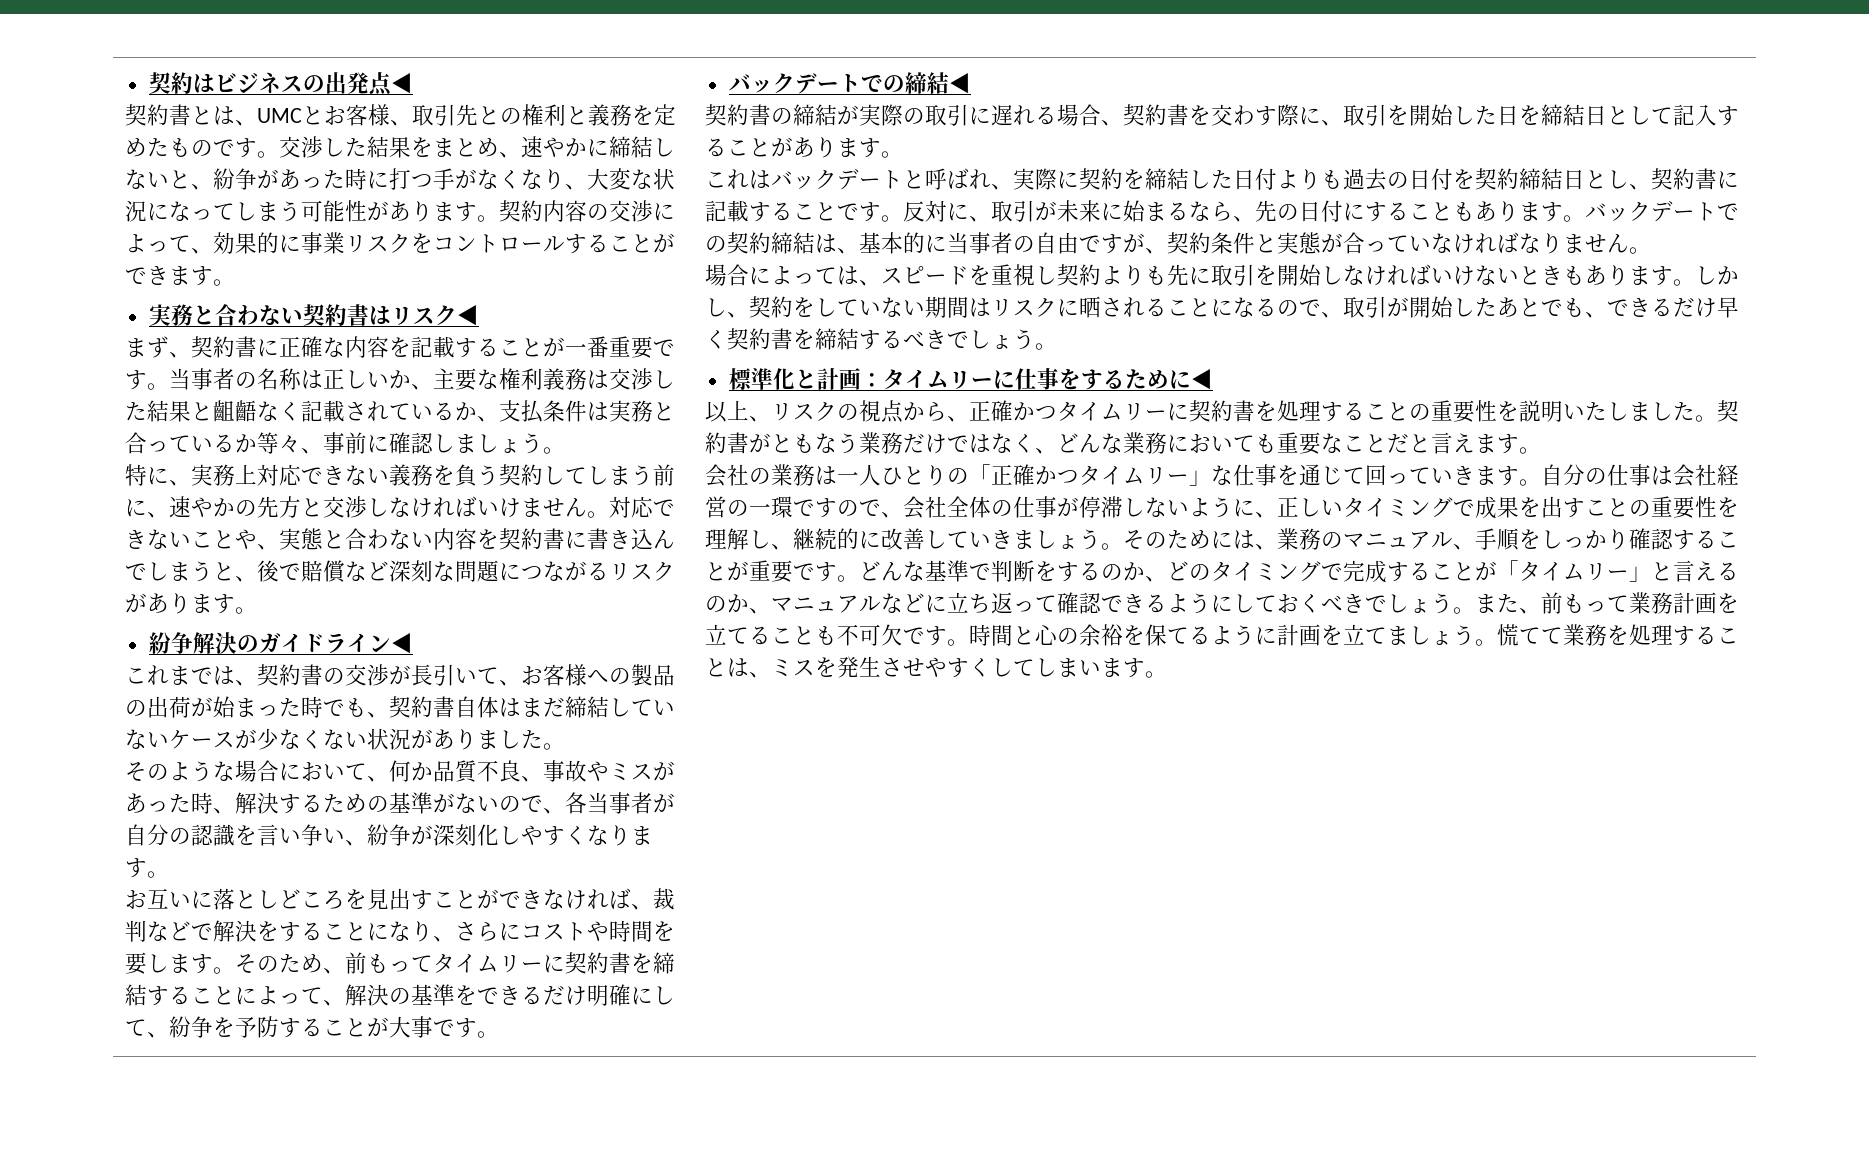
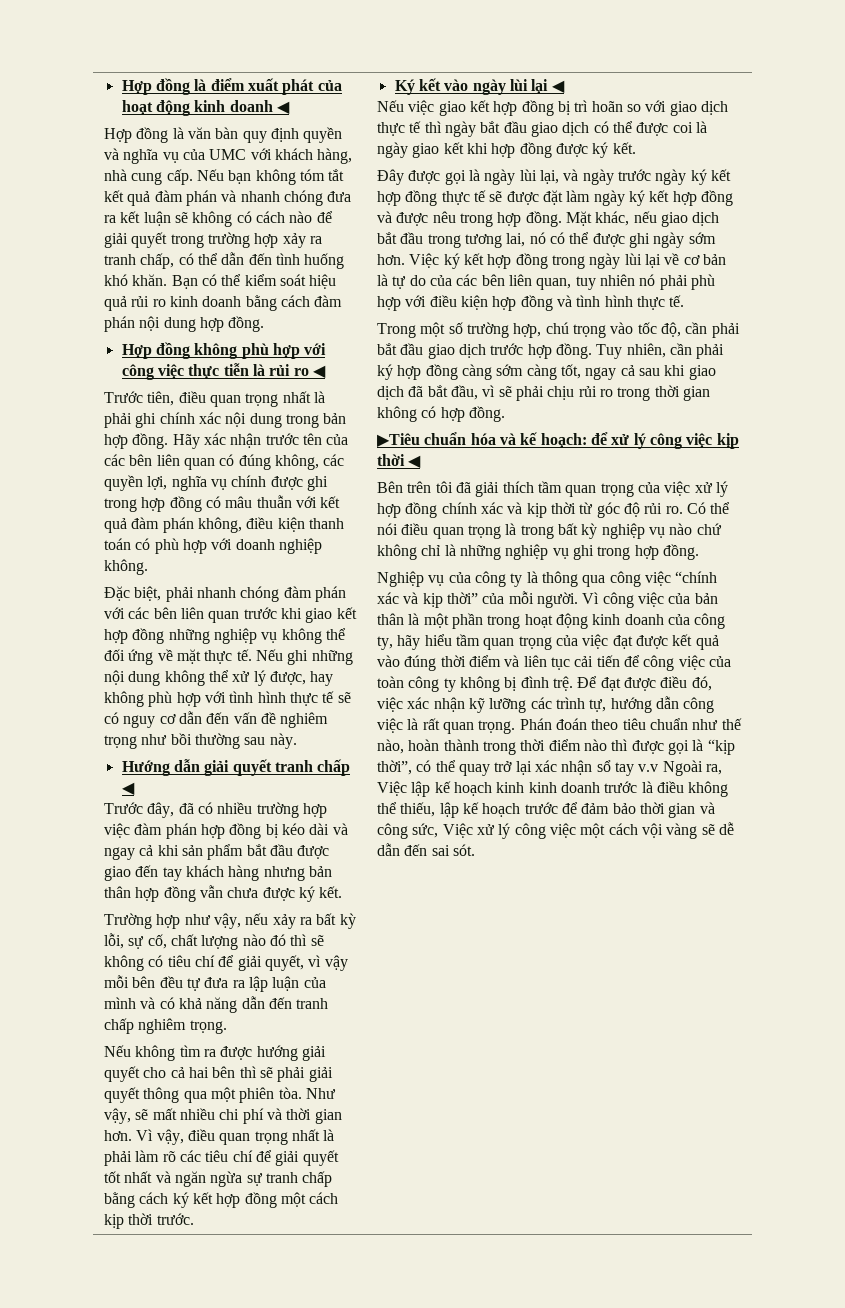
- 契約はビジネスの出発点◀
- 契約書とは、UMCとお客様、取引先との権利と義務を定めたものです。交渉した結果をまとめ、速やかに締結しないと、紛争があった時に打つ手がなくなり、大変な状況になってしまう可能性があります。契約内容の交渉によって、効果的に事業リスクをコントロールすることができます。
- 実務と合わない契約書はリスク◀
- まず、契約書に正確な内容を記載することが一番重要です。当事者の名称は正しいか、主要な権利義務は交渉した結果と齟齬なく記載されているか、支払条件は実務と合っているか等々、事前に確認しましょう。
- 特に、実務上対応できない義務を負う契約してしまう前に、速やかの先方と交渉しなければいけません。対応できないことや、実態と合わない内容を契約書に書き込んでしまうと、後で賠償など深刻な問題につながるリスクがあります。
- 紛争解決のガイドライン◀
- これまでは、契約書の交渉が長引いて、お客様への製品の出荷が始まった時でも、契約書自体はまだ締結していないケースが少なくない状況がありました。
- そのような場合において、何か品質不良、事故やミスがあった時、解決するための基準がないので、各当事者が自分の認識を言い争い、紛争が深刻化しやすくなります。
- お互いに落としどころを見出すことができなければ、裁判などで解決をすることになり、さらにコストや時間を要します。そのため、前もってタイムリーに契約書を締結することによって、解決の基準をできるだけ明確にして、紛争を予防することが大事です。 | バックデートでの締結◀
- 契約書の締結が実際の取引に遅れる場合、契約書を交わす際に、取引を開始した日を締結日として記入することがあります。
- これはバックデートと呼ばれ、実際に契約を締結した日付よりも過去の日付を契約締結日とし、契約書に記載することです。反対に、取引が未来に始まるなら、先の日付にすることもあります。バックデートでの契約締結は、基本的に当事者の自由ですが、契約条件と実態が合っていなければなりません。
- 場合によっては、スピードを重視し契約よりも先に取引を開始しなければいけないときもあります。しかし、契約をしていない期間はリスクに晒されることになるので、取引が開始したあとでも、できるだけ早く契約書を締結するべきでしょう。
- 標準化と計画：タイムリーに仕事をするために◀
- 以上、リスクの視点から、正確かつタイムリーに契約書を処理することの重要性を説明いたしました。契約書がともなう業務だけではなく、どんな業務においても重要なことだと言えます。
- 会社の業務は一人ひとりの「正確かつタイムリー」な仕事を通じて回っていきます。自分の仕事は会社経営の一環ですので、会社全体の仕事が停滞しないように、正しいタイミングで成果を出すことの重要性を理解し、継続的に改善していきましょう。そのためには、業務のマニュアル、手順をしっかり確認することが重要です。どんな基準で判断をするのか、どのタイミングで完成することが「タイムリー」と言えるのか、マニュアルなどに立ち返って確認できるようにしておくべきでしょう。また、前もって業務計画を立てることも不可欠です。時間と心の余裕を保てるように計画を立てましょう。慌てて業務を処理することは、ミスを発生させやすくしてしまいます。
+ Hợp đồng là điểm xuất phát của hoạt động kinh doanh ◀
+ Hợp đồng là văn bàn quy định quyền và nghĩa vụ của UMC với khách hàng, nhà cung cấp. Nếu bạn không tóm tắt kết quả đàm phán và nhanh chóng đưa ra kết luận sẽ không có cách nào để giải quyết trong trường hợp xảy ra tranh chấp, có thể dẫn đến tình huống khó khăn. Bạn có thể kiểm soát hiệu quả rủi ro kinh doanh bằng cách đàm phán nội dung hợp đồng.
+ Hợp đồng không phù hợp với công việc thực tiễn là rủi ro ◀
+ Trước tiên, điều quan trọng nhất là phải ghi chính xác nội dung trong bản hợp đồng. Hãy xác nhận trước tên của các bên liên quan có đúng không, các quyền lợi, nghĩa vụ chính được ghi trong hợp đồng có mâu thuẫn với kết quả đàm phán không, điều kiện thanh toán có phù hợp với doanh nghiệp không.
+ Đặc biệt, phải nhanh chóng đàm phán với các bên liên quan trước khi giao kết hợp đồng những nghiệp vụ không thể đối ứng về mặt thực tế. Nếu ghi những nội dung không thể xử lý được, hay không phù hợp với tình hình thực tế sẽ có nguy cơ dẫn đến vấn đề nghiêm trọng như bồi thường sau này.
+ Hướng dẫn giải quyết tranh chấp ◀
+ Trước đây, đã có nhiều trường hợp việc đàm phán hợp đồng bị kéo dài và ngay cả khi sản phẩm bắt đầu được giao đến tay khách hàng nhưng bản thân hợp đồng vẫn chưa được ký kết.
+ Trường hợp như vậy, nếu xảy ra bất kỳ lỗi, sự cố, chất lượng nào đó thì sẽ không có tiêu chí để giải quyết, vì vậy mỗi bên đều tự đưa ra lập luận của mình và có khả năng dẫn đến tranh chấp nghiêm trọng.
+ Nếu không tìm ra được hướng giải quyết cho cả hai bên thì sẽ phải giải quyết thông qua một phiên tòa. Như vậy, sẽ mất nhiều chi phí và thời gian hơn. Vì vậy, điều quan trọng nhất là phải làm rõ các tiêu chí để giải quyết tốt nhất và ngăn ngừa sự tranh chấp bằng cách ký kết hợp đồng một cách kịp thời trước. | Ký kết vào ngày lùi lại ◀
+ Nếu việc giao kết hợp đồng bị trì hoãn so với giao dịch thực tế thì ngày bắt đầu giao dịch có thể được coi là ngày giao kết khi hợp đồng được ký kết.
+ Đây được gọi là ngày lùi lại, và ngày trước ngày ký kết hợp đồng thực tế sẽ được đặt làm ngày ký kết hợp đồng và được nêu trong hợp đồng. Mặt khác, nếu giao dịch bắt đầu trong tương lai, nó có thể được ghi ngày sớm hơn. Việc ký kết hợp đồng trong ngày lùi lại về cơ bản là tự do của các bên liên quan, tuy nhiên nó phải phù hợp với điều kiện hợp đồng và tình hình thực tế.
+ Trong một số trường hợp, chú trọng vào tốc độ, cần phải bắt đầu giao dịch trước hợp đồng. Tuy nhiên, cần phải ký hợp đồng càng sớm càng tốt, ngay cả sau khi giao dịch đã bắt đầu, vì sẽ phải chịu rủi ro trong thời gian không có hợp đồng.
+ ▶Tiêu chuẩn hóa và kế hoạch: để xử lý công việc kịp thời ◀
+ Bên trên tôi đã giải thích tầm quan trọng của việc xử lý hợp đồng chính xác và kịp thời từ góc độ rủi ro. Có thể nói điều quan trọng là trong bất kỳ nghiệp vụ nào chứ không chỉ là những nghiệp vụ ghi trong hợp đồng.
+ Nghiệp vụ của công ty là thông qua công việc “chính xác và kịp thời” của mỗi người. Vì công việc của bản thân là một phần trong hoạt động kinh doanh của công ty, hãy hiểu tầm quan trọng của việc đạt được kết quả vào đúng thời điểm và liên tục cải tiến để công việc của toàn công ty không bị đình trệ. Để đạt được điều đó, việc xác nhận kỹ lưỡng các trình tự, hướng dẫn công việc là rất quan trọng. Phán đoán theo tiêu chuẩn như thế nào, hoàn thành trong thời điểm nào thì được gọi là “kịp thời”, có thể quay trở lại xác nhận sổ tay v.v Ngoài ra, Việc lập kế hoạch kinh kinh doanh trước là điều không thể thiếu, lập kế hoạch trước để đảm bảo thời gian và công sức, Việc xử lý công việc một cách vội vàng sẽ dễ dẫn đến sai sót.

